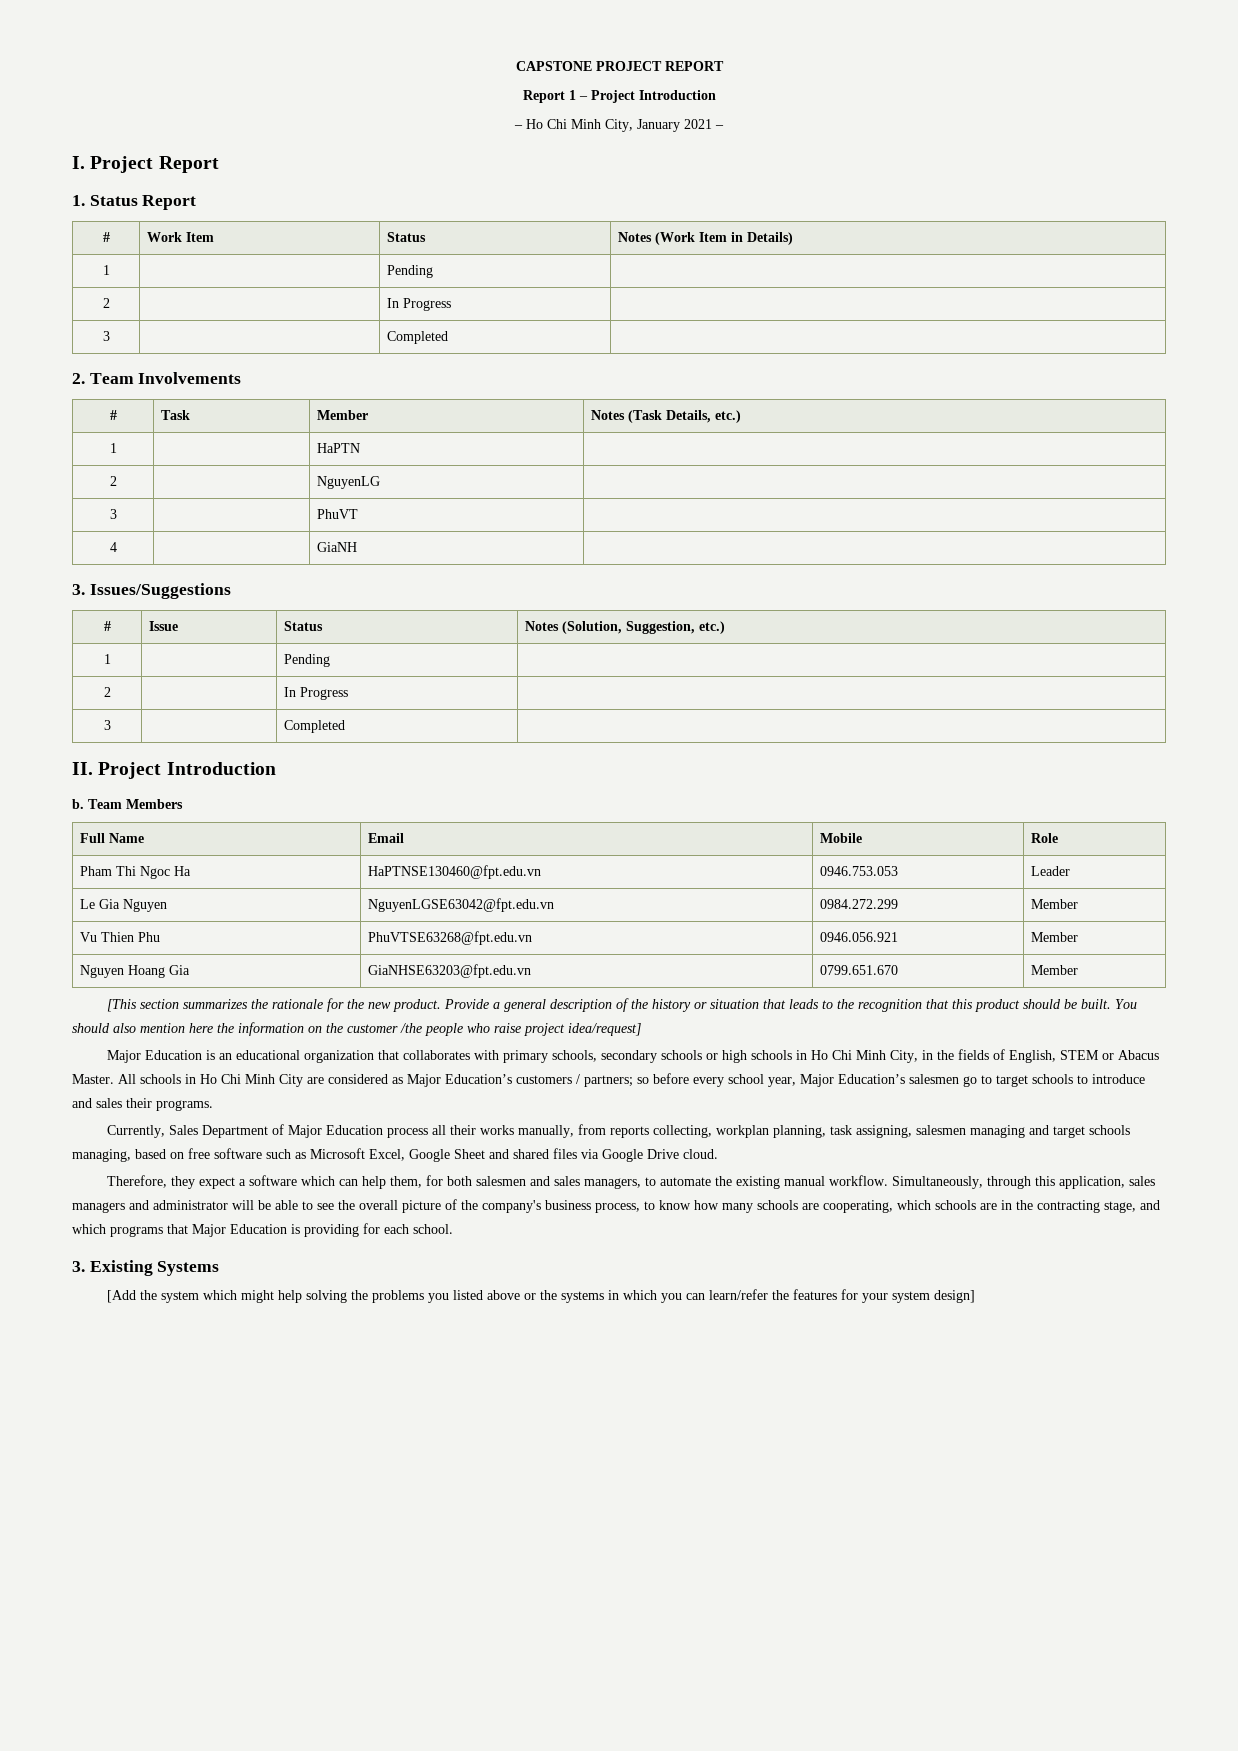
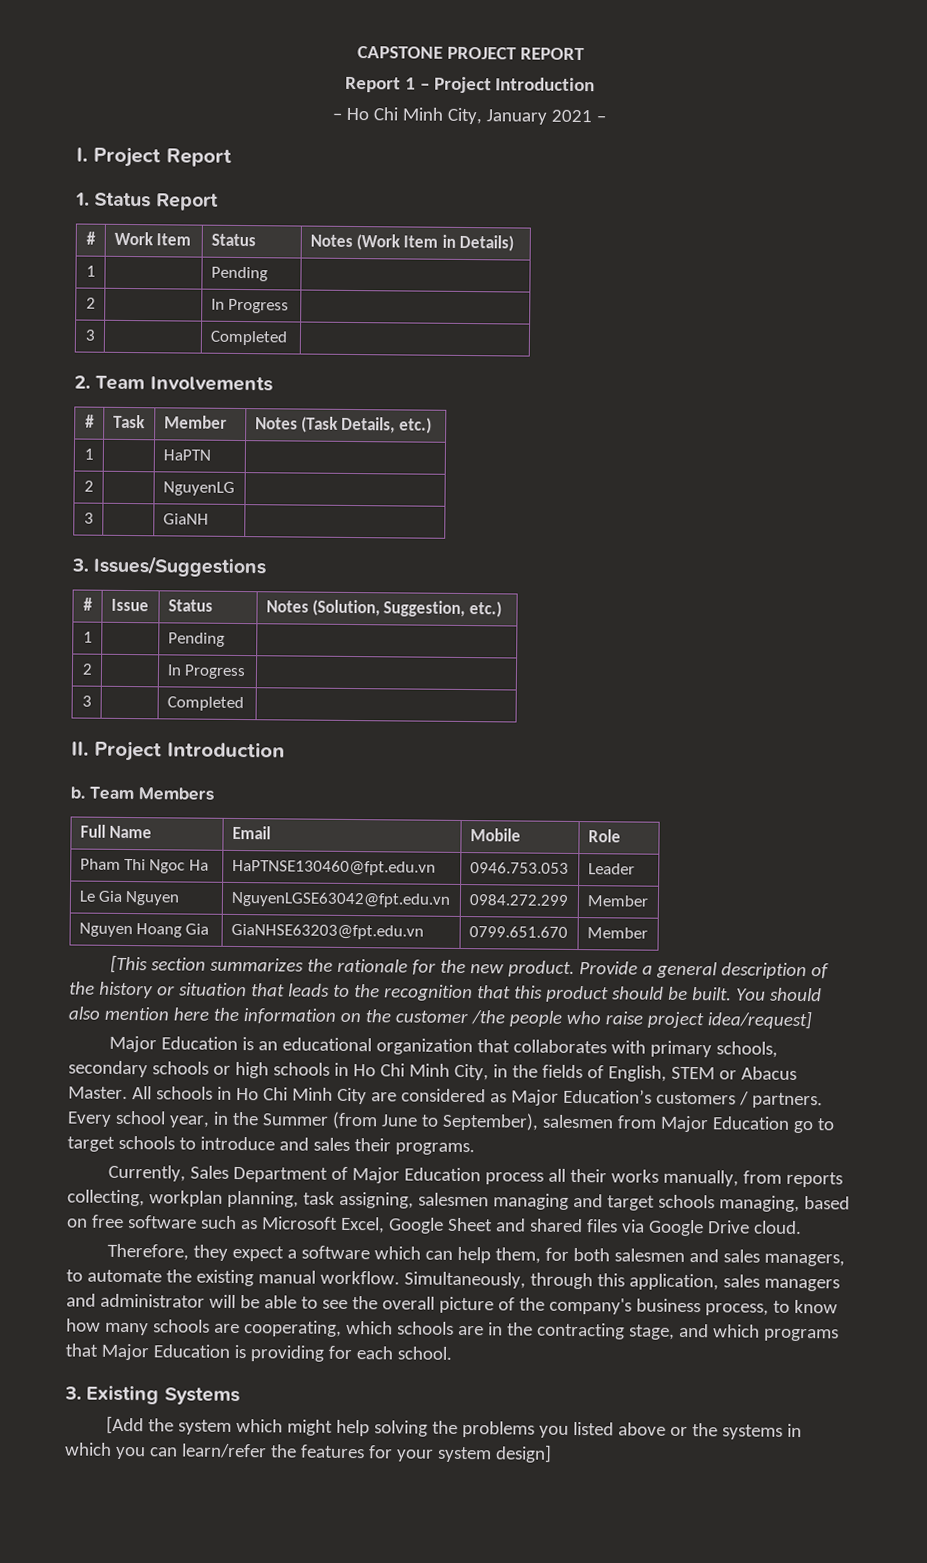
- 3 | | PhuVT |
- 4 | | GiaNH |
+ 3 | | GiaNH |
- Vu Thien Phu | PhuVTSE63268@fpt.edu.vn | 0946.056.921 | Member
- All schools in Ho Chi Minh City are considered as Major Education’s customers / partners; so before every school year, Major Education’s salesmen go to target schools to introduce and sales their programs.
+ All schools in Ho Chi Minh City are considered as Major Education’s customers / partners. Every school year, in the Summer (from June to September), salesmen from Major Education go to target schools to introduce and sales their programs.

